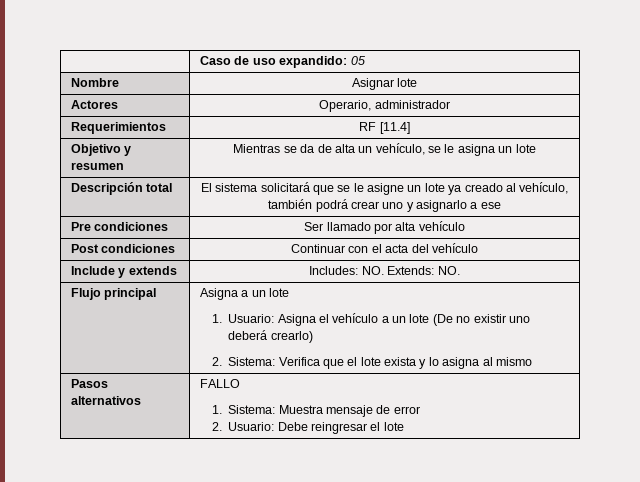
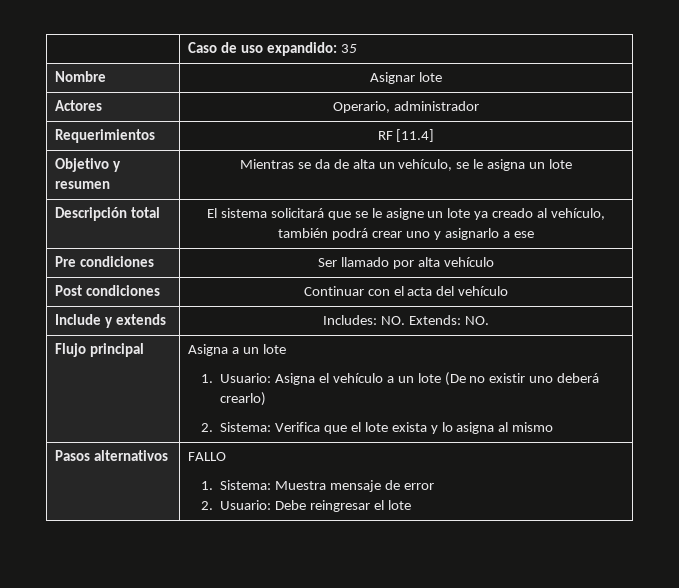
- | Caso de uso expandido: 05
+ | Caso de uso expandido: 35

